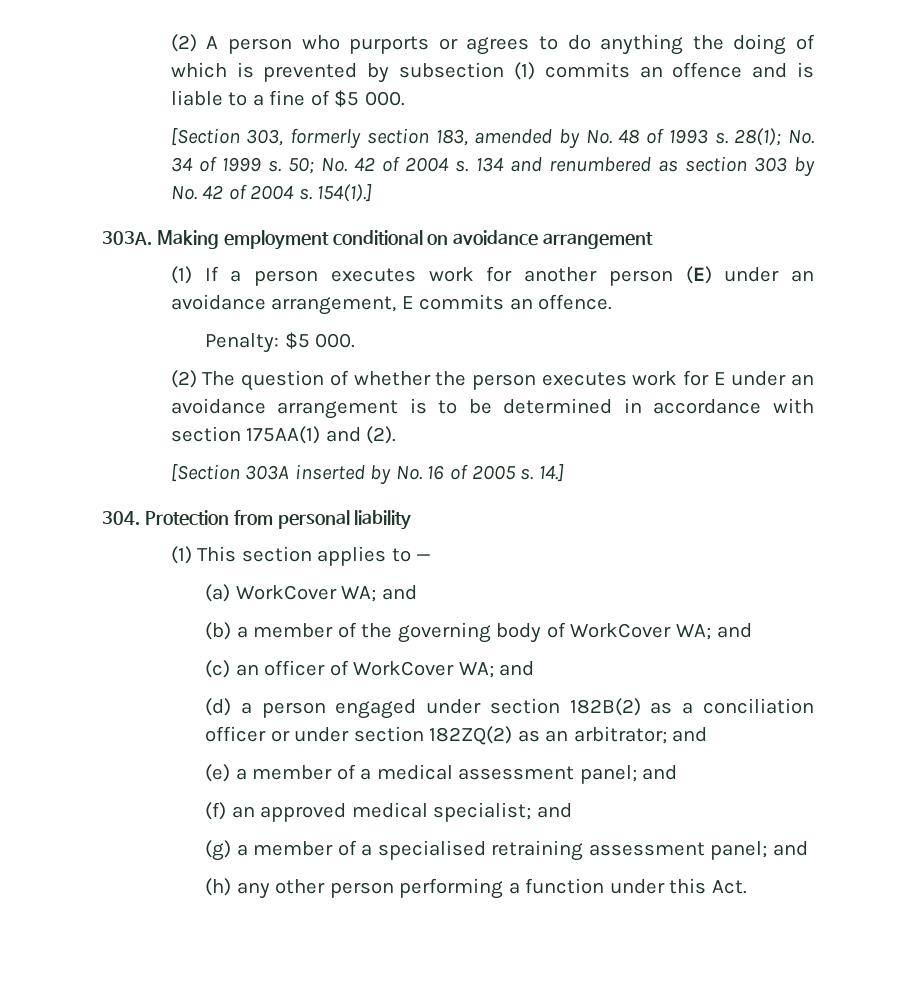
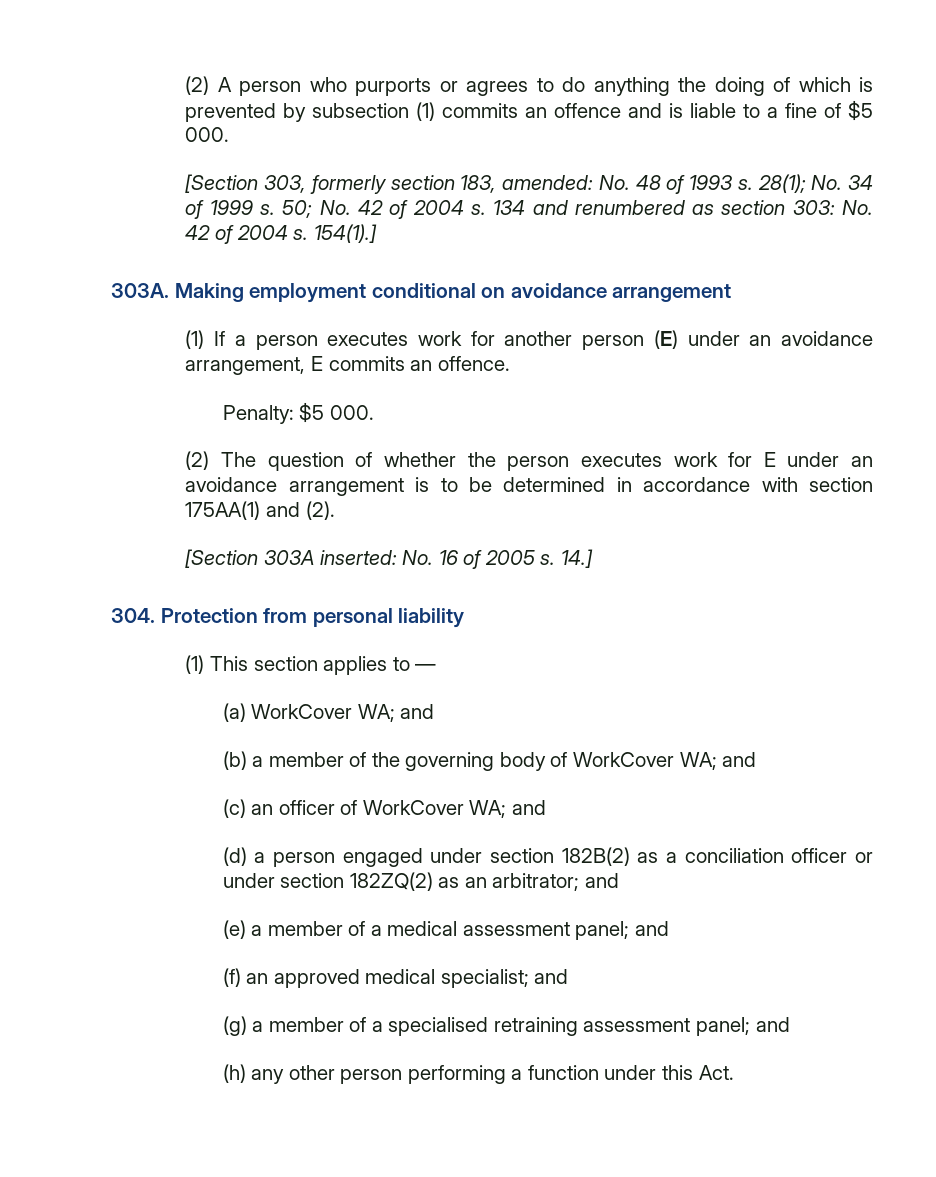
- [Section 303, formerly section 183, amended by No. 48 of 1993 s.
+ [Section 303, formerly section 183, amended: No. 48 of 1993 s.
- 134 and renumbered as section 303 by No. 42 of 2004 s.
+ 134 and renumbered as section 303: No. 42 of 2004 s.
- [Section 303A inserted by No. 16 of 2005 s.
+ [Section 303A inserted: No. 16 of 2005 s.

